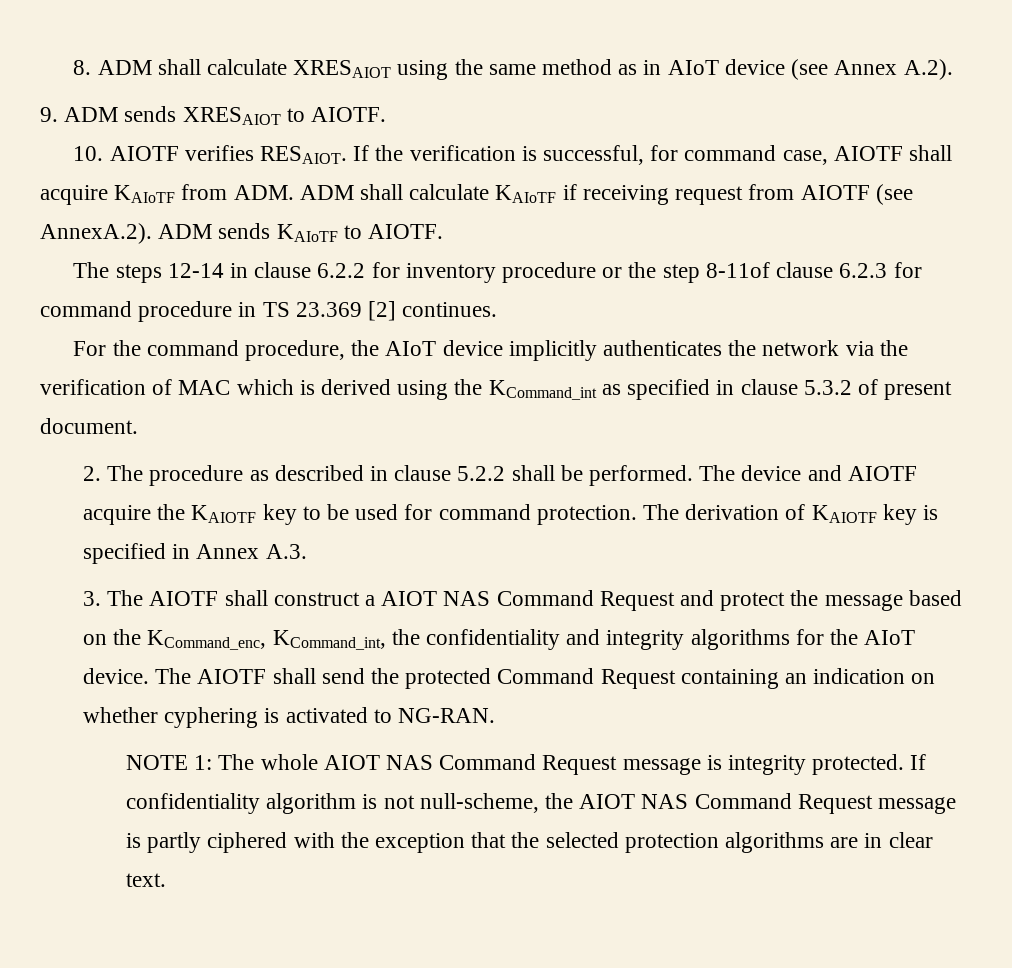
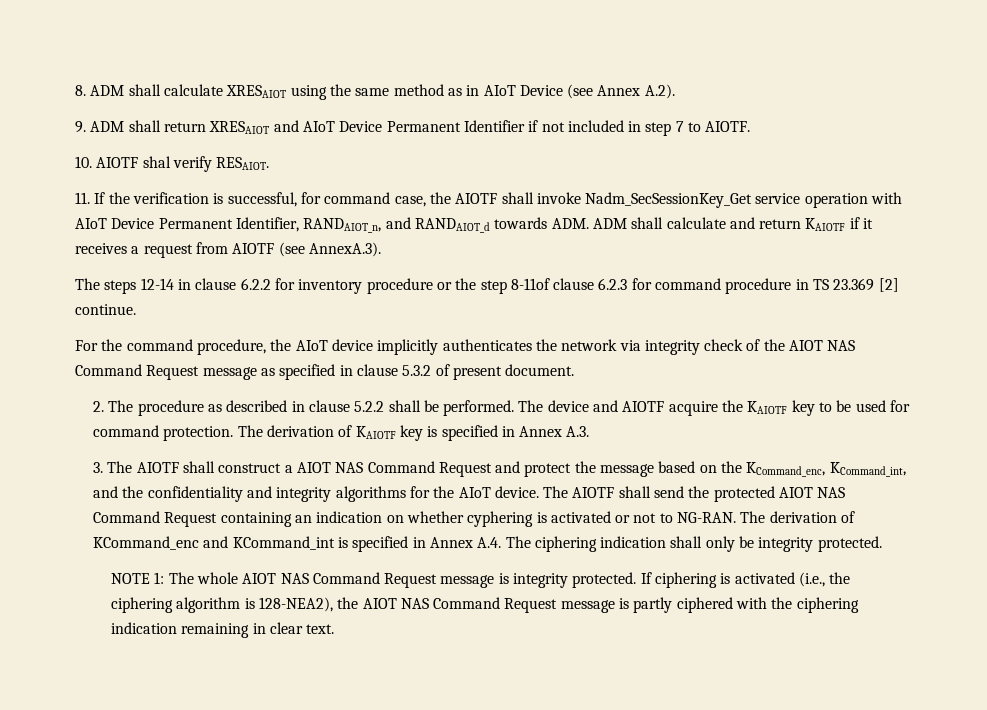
- 8. ADM shall calculate XRESAIOT using the same method as in AIoT device (see Annex A.2).
+ 8. ADM shall calculate XRESAIOT using the same method as in AIoT Device (see Annex A.2).
- 9. ADM sends XRESAIOT to AIOTF.
+ 9. ADM shall return XRESAIOT and AIoT Device Permanent Identifier if not included in step 7 to AIOTF.
- 10. AIOTF verifies RESAIOT. If the verification is successful, for command case, AIOTF shall acquire KAIoTF from ADM. ADM shall calculate KAIoTF if receiving request from AIOTF (see AnnexA.2). ADM sends KAIoTF to AIOTF.
+ 10. AIOTF shal verify RESAIOT.
+ 11. If the verification is successful, for command case, the AIOTF shall invoke Nadm_SecSessionKey_Get service operation with AIoT Device Permanent Identifier, RANDAIOT_n, and RANDAIOT_d towards ADM. ADM shall calculate and return KAIOTF if it receives a request from AIOTF (see AnnexA.3).
- The steps 12-14 in clause 6.2.2 for inventory procedure or the step 8-11of clause 6.2.3 for command procedure in TS 23.369 [2] continues.
+ The steps 12-14 in clause 6.2.2 for inventory procedure or the step 8-11of clause 6.2.3 for command procedure in TS 23.369 [2] continue.
- For the command procedure, the AIoT device implicitly authenticates the network via the verification of MAC which is derived using the KCommand_int as specified in clause 5.3.2 of present document.
+ For the command procedure, the AIoT device implicitly authenticates the network via integrity check of the AIOT NAS Command Request message as specified in clause 5.3.2 of present document.
- 3. The AIOTF shall construct a AIOT NAS Command Request and protect the message based on the KCommand_enc, KCommand_int, the confidentiality and integrity algorithms for the AIoT device.
+ 3. The AIOTF shall construct a AIOT NAS Command Request and protect the message based on the KCommand_enc, KCommand_int, and the confidentiality and integrity algorithms for the AIoT device.
- The AIOTF shall send the protected Command Request containing an indication on whether cyphering is activated to NG-RAN.
+ The AIOTF shall send the protected AIOT NAS Command Request containing an indication on whether cyphering is activated or not to NG-RAN. The derivation of KCommand_enc and KCommand_int is specified in Annex A.4. The ciphering indication shall only be integrity protected.
- If confidentiality algorithm is not null-scheme, the AIOT NAS Command Request message is partly ciphered with the exception that the selected protection algorithms are in clear text.
+ If ciphering is activated (i.e., the ciphering algorithm is 128-NEA2), the AIOT NAS Command Request message is partly ciphered with the ciphering indication remaining in clear text.

